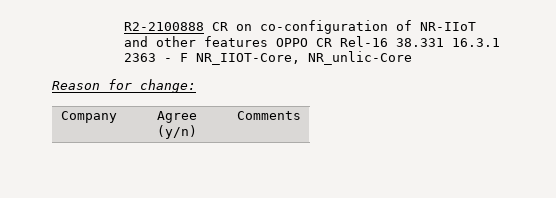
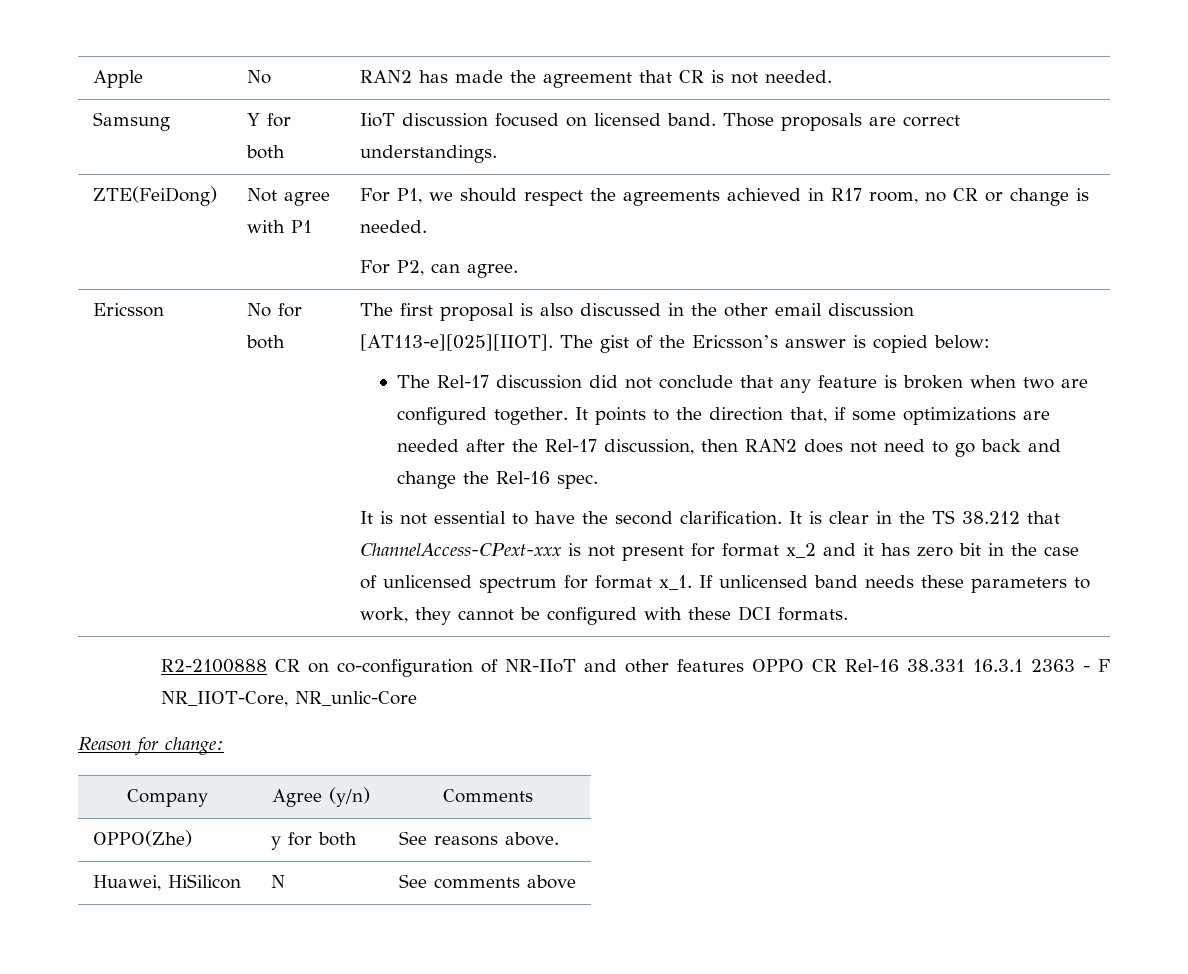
+ Apple | No | RAN2 has made the agreement that CR is not needed.
+ Samsung | Y for both | IioT discussion focused on licensed band. Those proposals are correct understandings.
+ ZTE(FeiDong) | Not agree with P1 | For P1, we should respect the agreements achieved in R17 room, no CR or change is needed.
+ For P2, can agree.
+ Ericsson | No for both | The first proposal is also discussed in the other email discussion [AT113-e][025][IIOT]. The gist of the Ericsson’s answer is copied below:
+ The Rel-17 discussion did not conclude that any feature is broken when two are configured together. It points to the direction that, if some optimizations are needed after the Rel-17 discussion, then RAN2 does not need to go back and change the Rel-16 spec.
+ It is not essential to have the second clarification. It is clear in the TS 38.212 that ChannelAccess-CPext-xxx is not present for format x_2 and it has zero bit in the case of unlicensed spectrum for format x_1. If unlicensed band needs these parameters to work, they cannot be configured with these DCI formats.
+ OPPO(Zhe) | y for both | See reasons above.
+ Huawei, HiSilicon | N | See comments above

